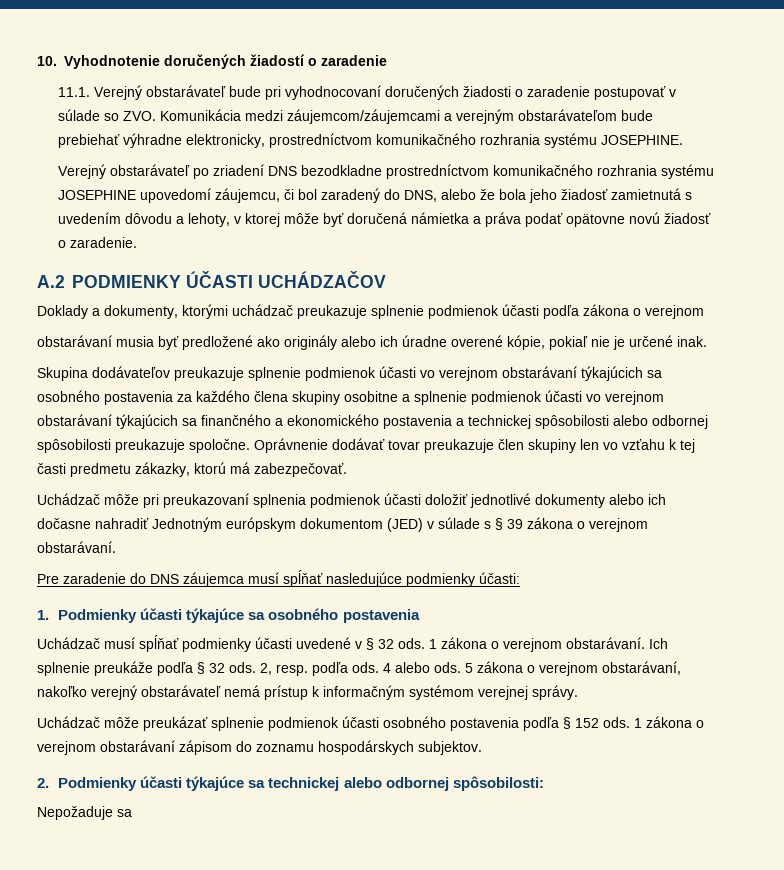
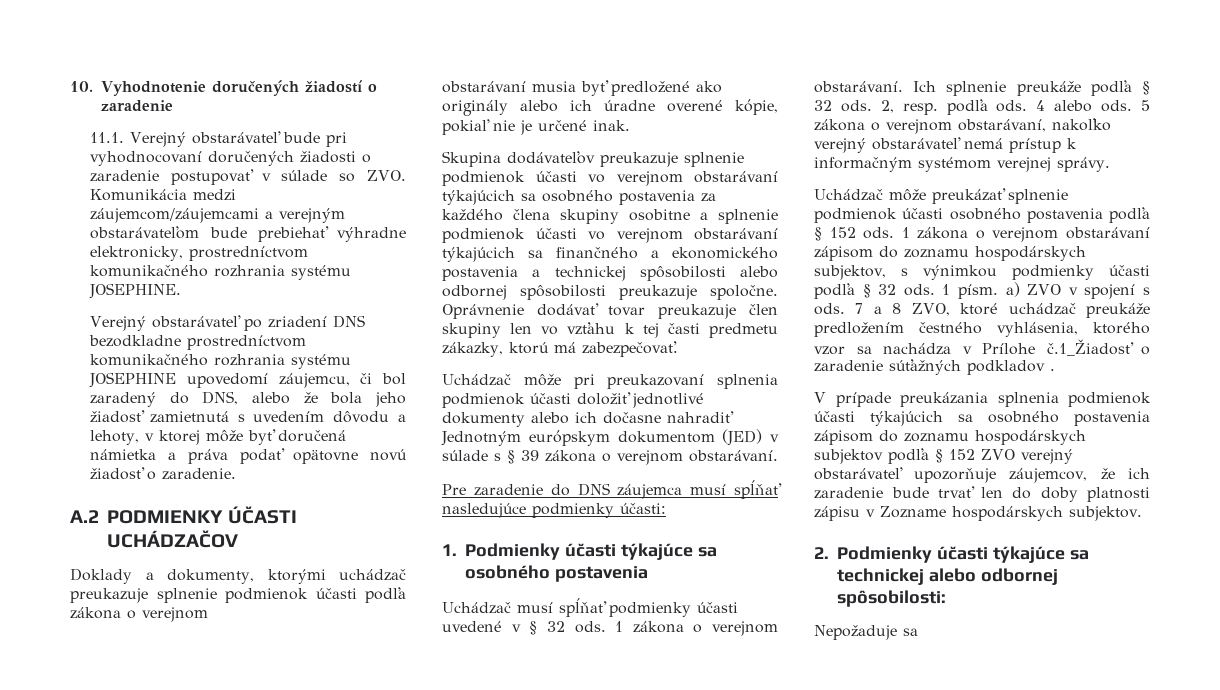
- 1 zákona o verejnom obstarávaní zápisom do zoznamu hospodárskych subjektov.
+ 1 zákona o verejnom obstarávaní zápisom do zoznamu hospodárskych subjektov, s výnimkou podmienky účasti podľa § 32 ods. 1 písm. a) ZVO v spojení s ods. 7 a 8 ZVO, ktoré uchádzač preukáže predložením čestného vyhlásenia, ktorého vzor sa nachádza v Prílohe č.1_Žiadosť o zaradenie súťažných podkladov .
+ V prípade preukázania splnenia podmienok účasti týkajúcich sa osobného postavenia zápisom do zoznamu hospodárskych subjektov podľa § 152 ZVO verejný obstarávateľ upozorňuje záujemcov, že ich zaradenie bude trvať len do doby platnosti zápisu v Zozname hospodárskych subjektov.

